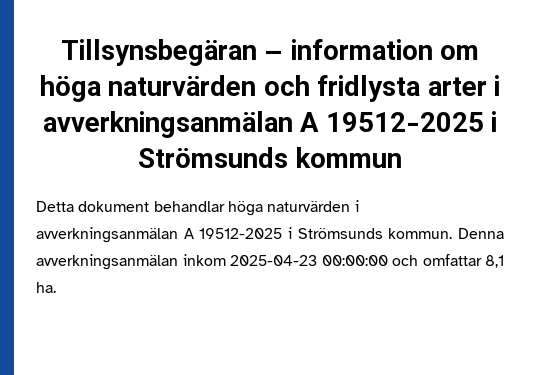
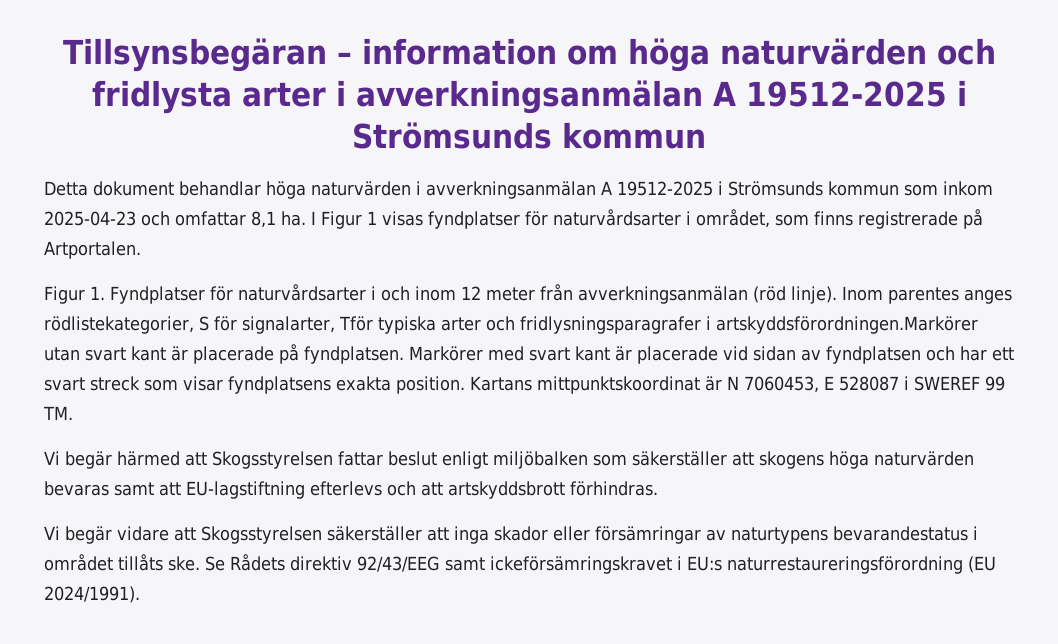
- Detta dokument behandlar höga naturvärden i avverkningsanmälan A 19512-2025 i Strömsunds kommun. Denna avverkningsanmälan inkom 2025-04-23 00:00:00 och omfattar 8,1 ha.
+ Detta dokument behandlar höga naturvärden i avverkningsanmälan A 19512-2025 i Strömsunds kommun som inkom 2025-04-23 och omfattar 8,1 ha.
+ I Figur 1 visas fyndplatser för naturvårdsarter i området, som finns registrerade på Artportalen.
+ Figur 1. Fyndplatser för naturvårdsarter i och inom 12 meter från avverkningsanmälan (röd linje). Inom parentes anges rödlistekategorier, S för signalarter, Tför typiska arter och fridlysningsparagrafer i artskyddsförordningen.Markörer utan svart kant är placerade på fyndplatsen. Markörer med svart kant är placerade vid sidan av fyndplatsen och har ett svart streck som visar fyndplatsens exakta position. Kartans mittpunktskoordinat är N 7060453, E 528087 i SWEREF 99 TM.
+ Vi begär härmed att Skogsstyrelsen fattar beslut enligt miljöbalken som säkerställer att skogens höga naturvärden bevaras samt att EU-lagstiftning efterlevs och att artskyddsbrott förhindras.
+ Vi begär vidare att Skogsstyrelsen säkerställer att inga skador eller försämringar av naturtypens bevarandestatus i området tillåts ske. Se Rådets direktiv 92/43/EEG samt ickeförsämringskravet i EU:s naturrestaureringsförordning (EU 2024/1991).

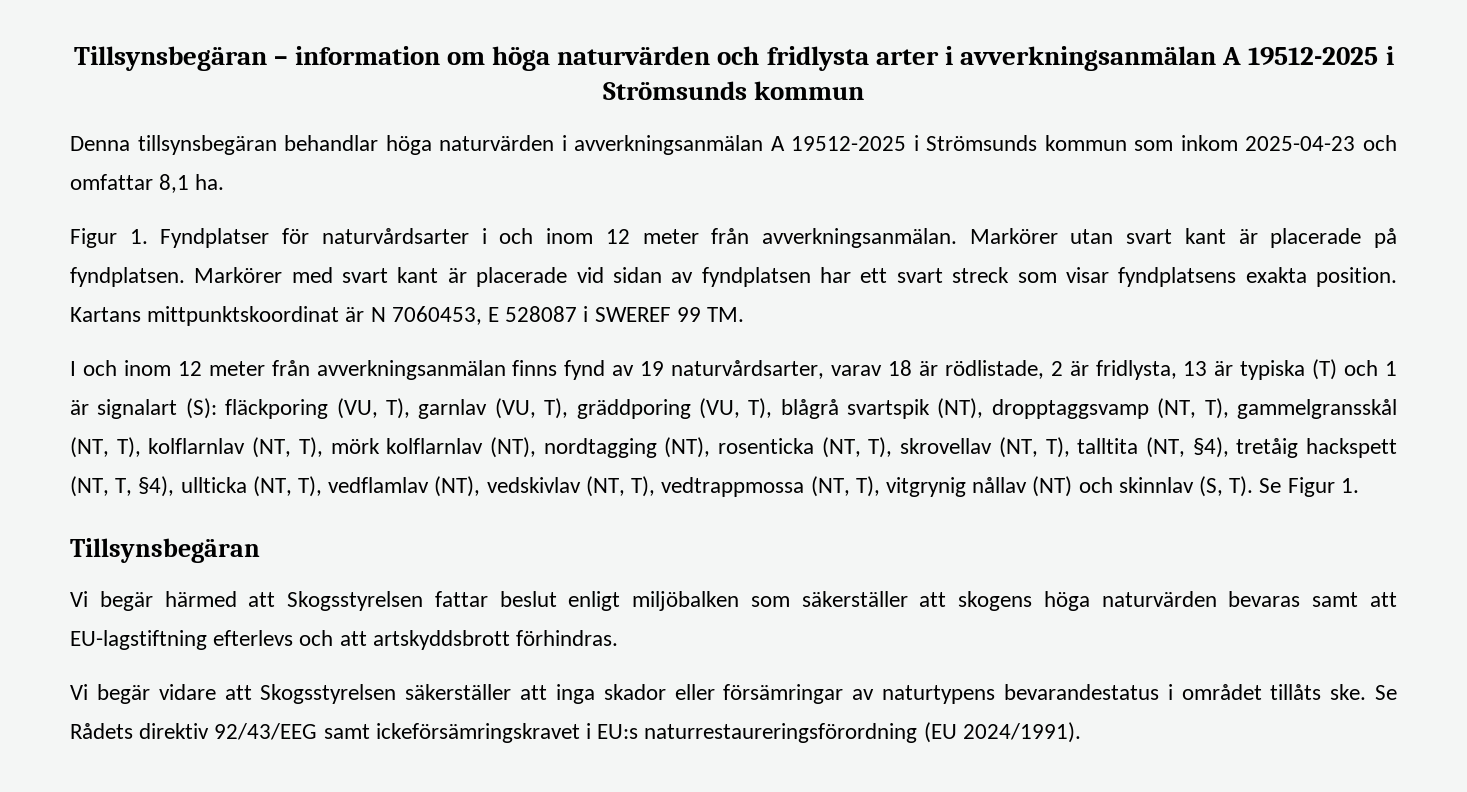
- Detta dokument behandlar höga naturvärden i avverkningsanmälan A 19512-2025 i Strömsunds kommun som inkom 2025-04-23 och omfattar 8,1 ha. I Figur 1 visas fyndplatser för naturvårdsarter i området, som finns registrerade på Artportalen.
+ Denna tillsynsbegäran behandlar höga naturvärden i avverkningsanmälan A 19512-2025 i Strömsunds kommun som inkom 2025-04-23 och omfattar 8,1 ha.
- Figur 1. Fyndplatser för naturvårdsarter i och inom 12 meter från avverkningsanmälan (röd linje). Inom parentes anges rödlistekategorier, S för signalarter, Tför typiska arter och fridlysningsparagrafer i artskyddsförordningen.Markörer utan svart kant är placerade på fyndplatsen.
+ Figur 1. Fyndplatser för naturvårdsarter i och inom 12 meter från avverkningsanmälan. Markörer utan svart kant är placerade på fyndplatsen.
- Markörer med svart kant är placerade vid sidan av fyndplatsen och har ett svart streck som visar fyndplatsens exakta position.
+ Markörer med svart kant är placerade vid sidan av fyndplatsen har ett svart streck som visar fyndplatsens exakta position.
+ I och inom 12 meter från avverkningsanmälan finns fynd av 19 naturvårdsarter, varav 18 är rödlistade, 2 är fridlysta, 13 är typiska (T) och 1 är signalart (S): fläckporing (VU, T), garnlav (VU, T), gräddporing (VU, T), blågrå svartspik (NT), dropptaggsvamp (NT, T), gammelgransskål (NT, T), kolflarnlav (NT, T), mörk kolflarnlav (NT), nordtagging (NT), rosenticka (NT, T), skrovellav (NT, T), talltita (NT, §4), tretåig hackspett (NT, T, §4), ullticka (NT, T), vedflamlav (NT), vedskivlav (NT, T), vedtrappmossa (NT, T), vitgrynig nållav (NT) och skinnlav (S, T). Se Figur 1.
+ Tillsynsbegäran

